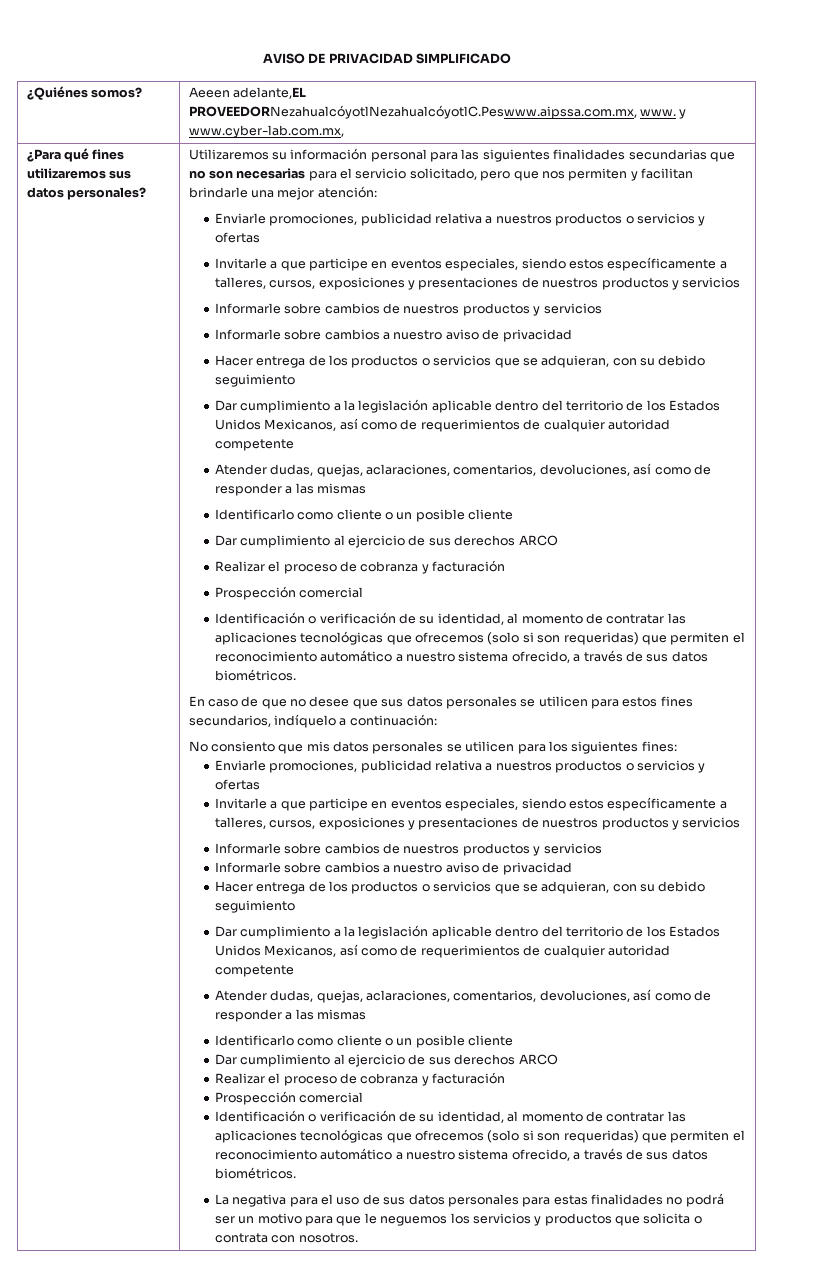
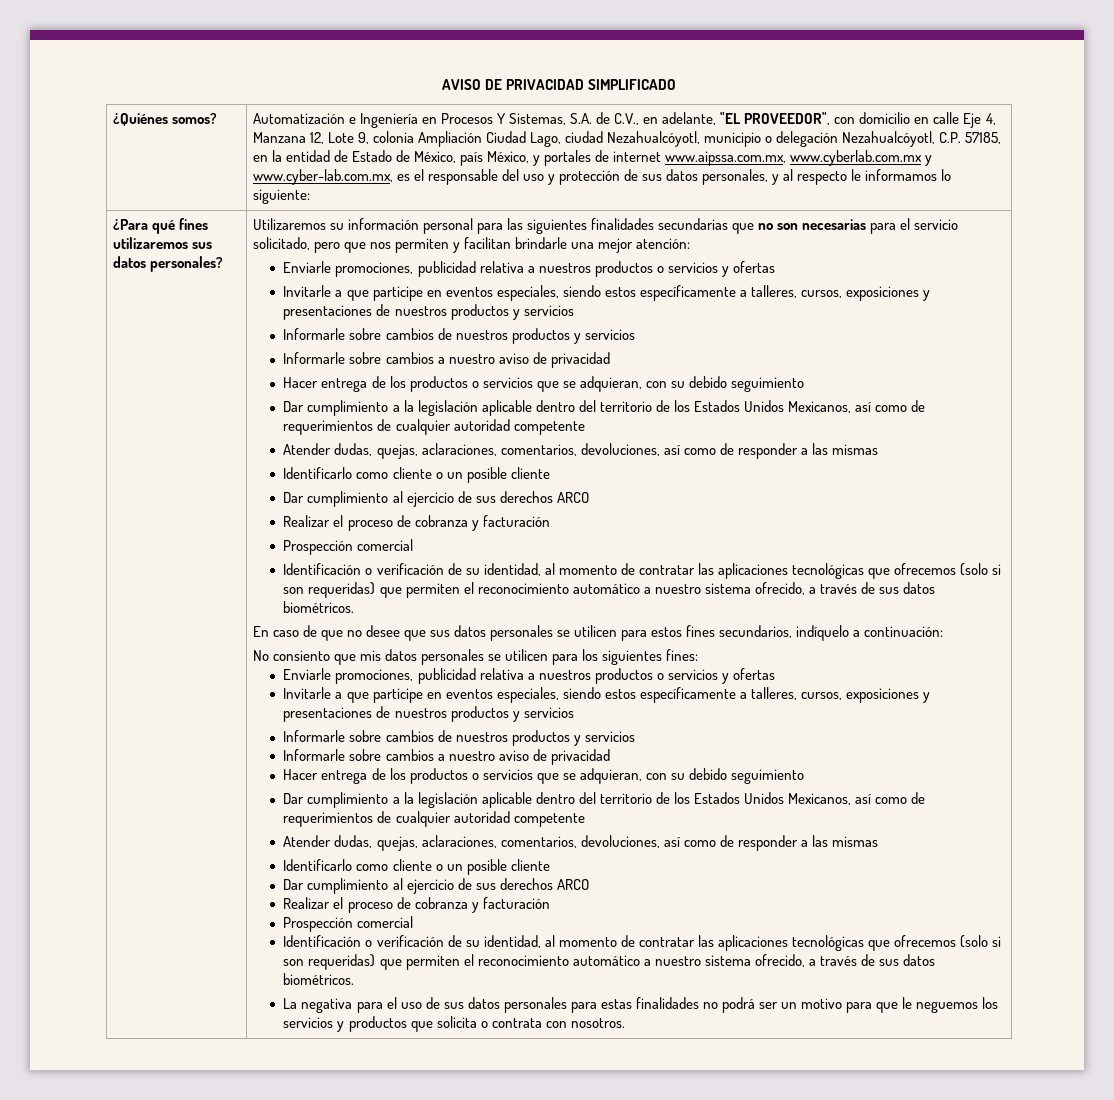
- Aeeen adelante,EL PROVEEDORNezahualcóyotlNezahualcóyotlC.Peswww.aipssa.com.mx, www. y www.cyber-lab.com.mx,
+ Automatización e Ingeniería en Procesos Y Sistemas, S.A. de C.V., en adelante, "EL PROVEEDOR", con domicilio en calle Eje 4, Manzana 12, Lote 9, colonia Ampliación Ciudad Lago, ciudad Nezahualcóyotl, municipio o delegación Nezahualcóyotl, C.P. 57185, en la entidad de Estado de México, país México, y portales de internet www.aipssa.com.mx, www.cyberlab.com.mx y www.cyber-lab.com.mx, es el responsable del uso y protección de sus datos personales, y al respecto le informamos lo siguiente:

